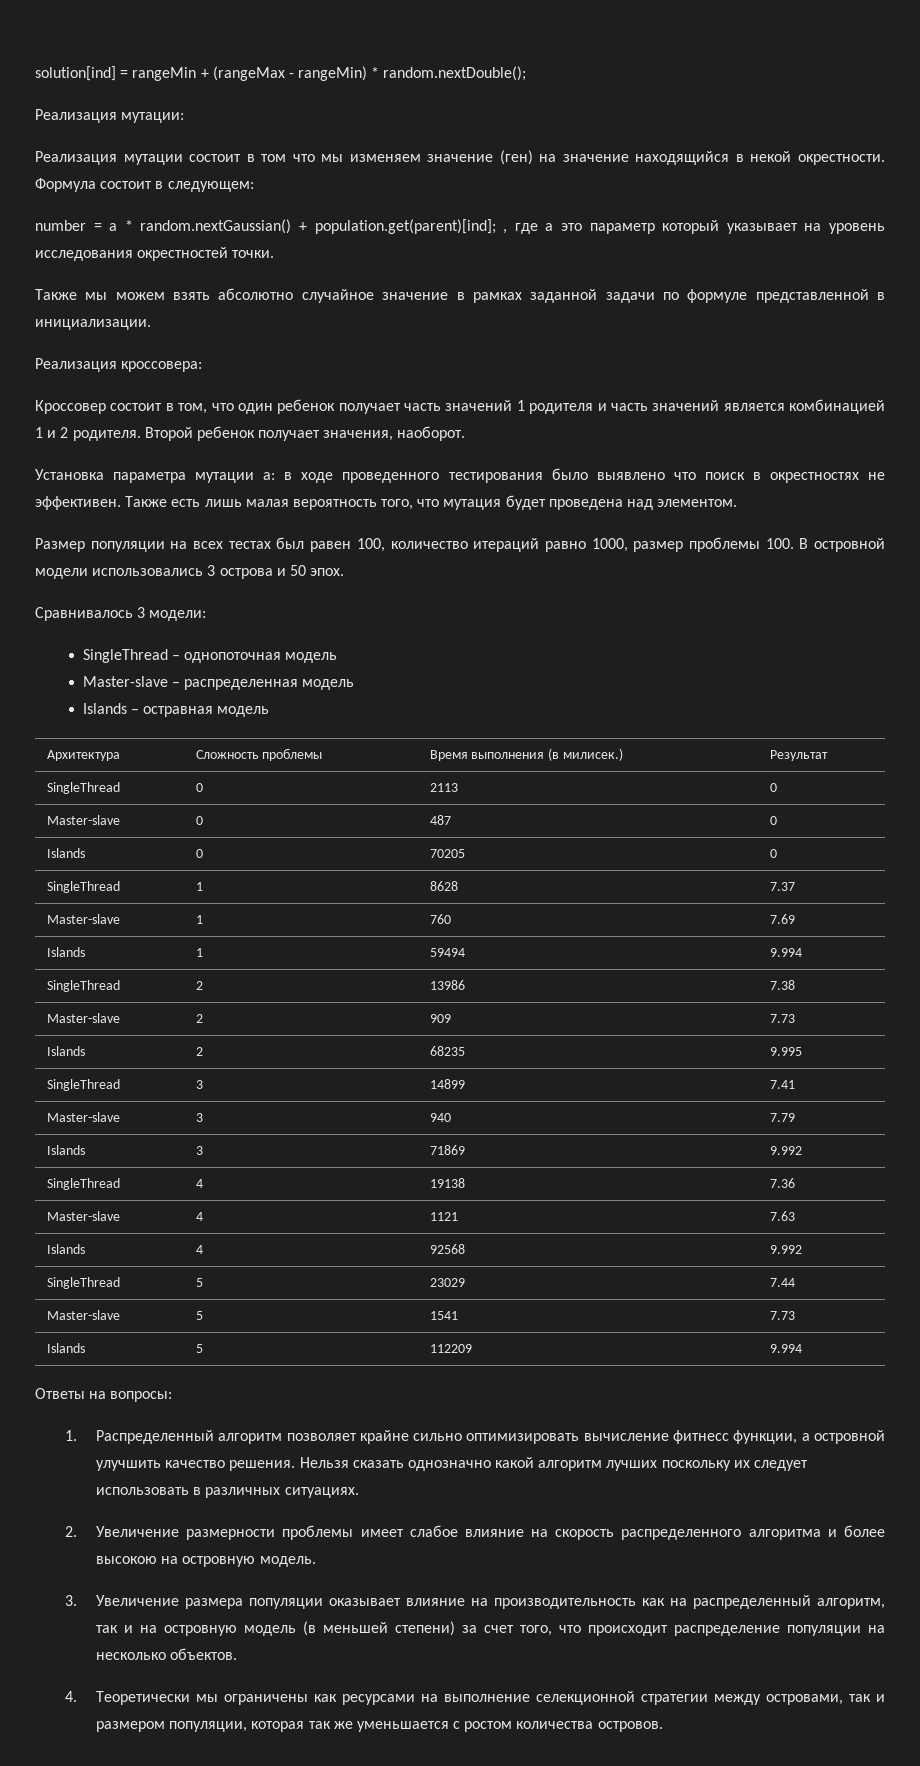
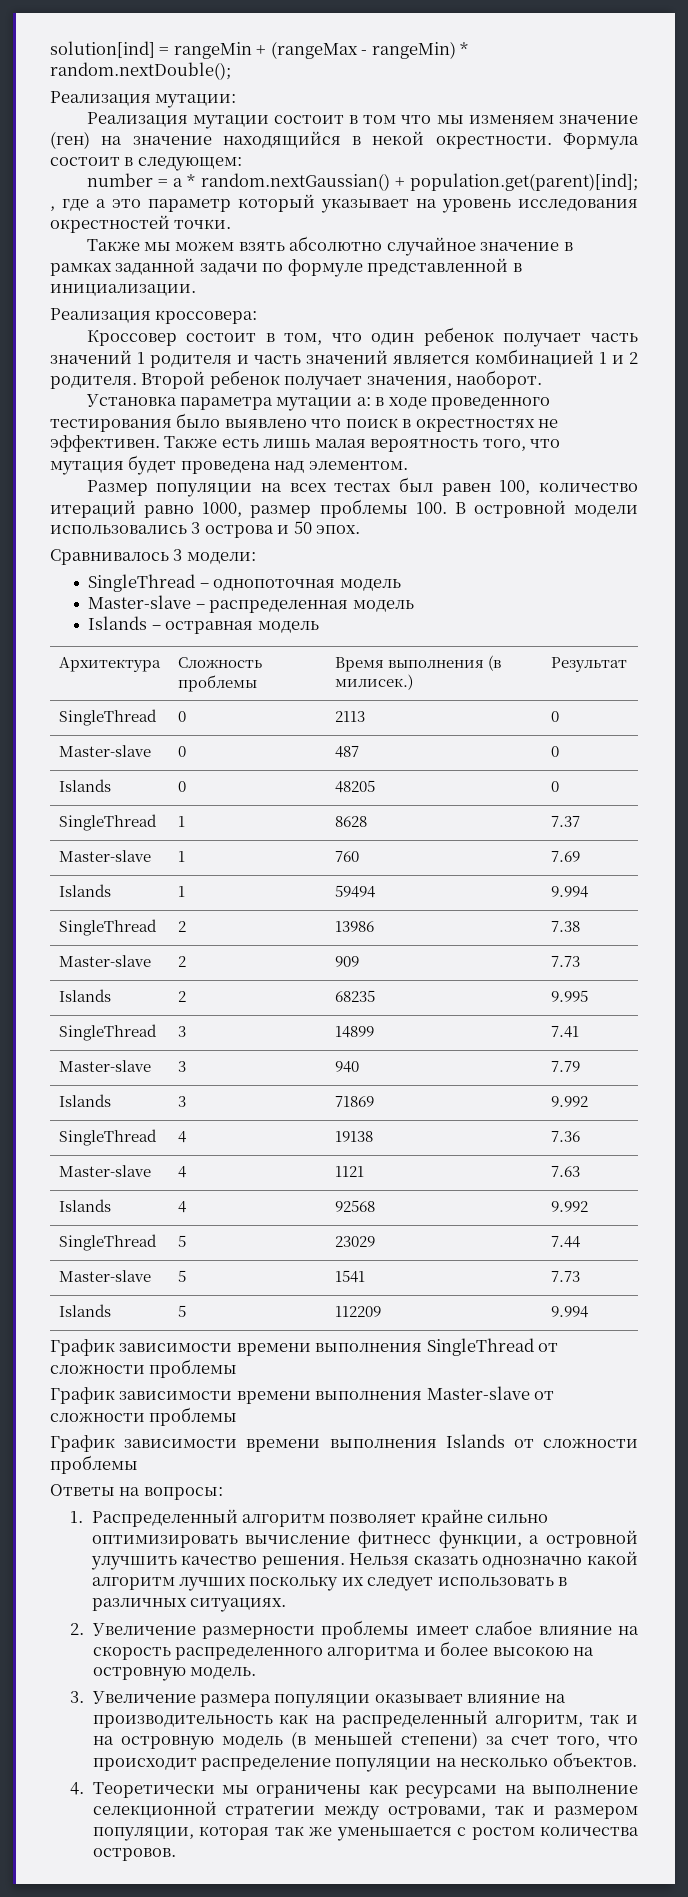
- Islands | 0 | 70205 | 0
+ Islands | 0 | 48205 | 0
+ График зависимости времени выполнения SingleThread от сложности проблемы
+ График зависимости времени выполнения Master-slave от сложности проблемы
+ График зависимости времени выполнения Islands от сложности проблемы

